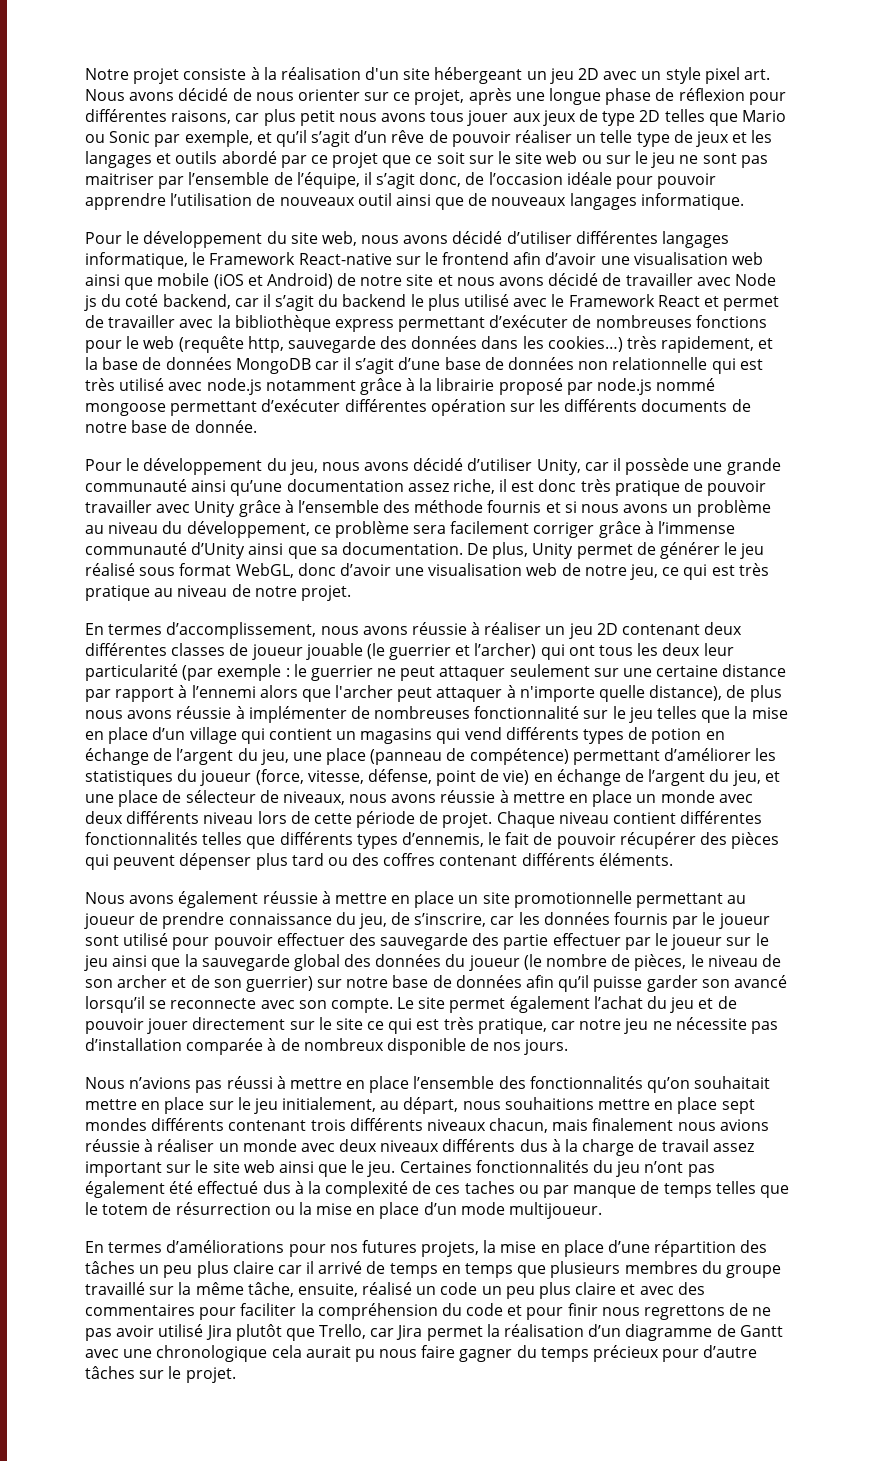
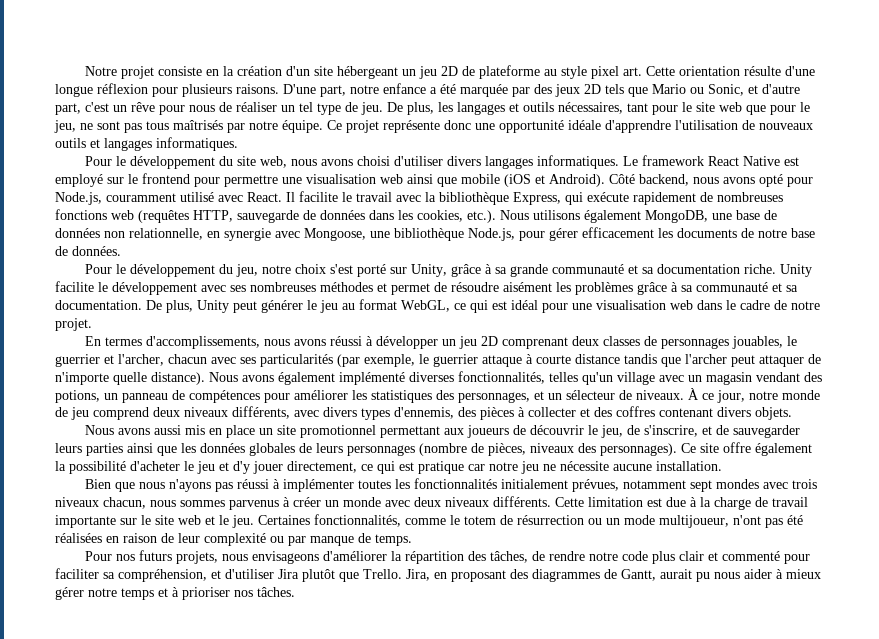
- Notre projet consiste à la réalisation d'un site hébergeant un jeu 2D avec un style pixel art. Nous avons décidé de nous orienter sur ce projet, après une longue phase de réflexion pour différentes raisons, car plus petit nous avons tous jouer aux jeux de type 2D telles que Mario ou Sonic par exemple, et qu’il s’agit d’un rêve de pouvoir réaliser un telle type de jeux et les langages et outils abordé par ce projet que ce soit sur le site web ou sur le jeu ne sont pas maitriser par l’ensemble de l’équipe, il s’agit donc, de l’occasion idéale pour pouvoir apprendre l’utilisation de nouveaux outil ainsi que de nouveaux langages informatique.
+ Notre projet consiste en la création d'un site hébergeant un jeu 2D de plateforme au style pixel art. Cette orientation résulte d'une longue réflexion pour plusieurs raisons. D'une part, notre enfance a été marquée par des jeux 2D tels que Mario ou Sonic, et d'autre part, c'est un rêve pour nous de réaliser un tel type de jeu. De plus, les langages et outils nécessaires, tant pour le site web que pour le jeu, ne sont pas tous maîtrisés par notre équipe. Ce projet représente donc une opportunité idéale d'apprendre l'utilisation de nouveaux outils et langages informatiques.
- Pour le développement du site web, nous avons décidé d’utiliser différentes langages informatique, le Framework React-native sur le frontend afin d’avoir une visualisation web ainsi que mobile (iOS et Android) de notre site et nous avons décidé de travailler avec Node js du coté backend, car il s’agit du backend le plus utilisé avec le Framework React et permet de travailler avec la bibliothèque express permettant d’exécuter de nombreuses fonctions pour le web (requête http, sauvegarde des données dans les cookies…) très rapidement, et la base de données MongoDB car il s’agit d’une base de données non relationnelle qui est très utilisé avec node.js notamment grâce à la librairie proposé par node.js nommé mongoose permettant d’exécuter différentes opération sur les différents documents de notre base de donnée.
+ Pour le développement du site web, nous avons choisi d'utiliser divers langages informatiques. Le framework React Native est employé sur le frontend pour permettre une visualisation web ainsi que mobile (iOS et Android). Côté backend, nous avons opté pour Node.js, couramment utilisé avec React. Il facilite le travail avec la bibliothèque Express, qui exécute rapidement de nombreuses fonctions web (requêtes HTTP, sauvegarde de données dans les cookies, etc.). Nous utilisons également MongoDB, une base de données non relationnelle, en synergie avec Mongoose, une bibliothèque Node.js, pour gérer efficacement les documents de notre base de données.
- Pour le développement du jeu, nous avons décidé d’utiliser Unity, car il possède une grande communauté ainsi qu’une documentation assez riche, il est donc très pratique de pouvoir travailler avec Unity grâce à l’ensemble des méthode fournis et si nous avons un problème au niveau du développement, ce problème sera facilement corriger grâce à l’immense communauté d’Unity ainsi que sa documentation.
+ Pour le développement du jeu, notre choix s'est porté sur Unity, grâce à sa grande communauté et sa documentation riche. Unity facilite le développement avec ses nombreuses méthodes et permet de résoudre aisément les problèmes grâce à sa communauté et sa documentation.
- De plus, Unity permet de générer le jeu réalisé sous format WebGL, donc d’avoir une visualisation web de notre jeu, ce qui est très pratique au niveau de notre projet.
+ De plus, Unity peut générer le jeu au format WebGL, ce qui est idéal pour une visualisation web dans le cadre de notre projet.
- En termes d’accomplissement, nous avons réussie à réaliser un jeu 2D contenant deux différentes classes de joueur jouable (le guerrier et l’archer) qui ont tous les deux leur particularité (par exemple : le guerrier ne peut attaquer seulement sur une certaine distance par rapport à l’ennemi alors que l'archer peut attaquer à n'importe quelle distance), de plus nous avons réussie à implémenter de nombreuses fonctionnalité sur le jeu telles que la mise en place d’un village qui contient un magasins qui vend différents types de potion en échange de l’argent du jeu, une place (panneau de compétence) permettant d’améliorer les statistiques du joueur (force, vitesse, défense, point de vie) en échange de l’argent du jeu, et une place de sélecteur de niveaux, nous avons réussie à mettre en place un monde avec deux différents niveau lors de cette période de projet. Chaque niveau contient différentes fonctionnalités telles que différents types d’ennemis, le fait de pouvoir récupérer des pièces qui peuvent dépenser plus tard ou des coffres contenant différents éléments.
- Nous avons également réussie à mettre en place un site promotionnelle permettant au joueur de prendre connaissance du jeu, de s’inscrire, car les données fournis par le joueur sont utilisé pour pouvoir effectuer des sauvegarde des partie effectuer par le joueur sur le jeu ainsi que la sauvegarde global des données du joueur (le nombre de pièces, le niveau de son archer et de son guerrier) sur notre base de données afin qu’il puisse garder son avancé lorsqu’il se reconnecte avec son compte. Le site permet également l’achat du jeu et de pouvoir jouer directement sur le site ce qui est très pratique, car notre jeu ne nécessite pas d’installation comparée à de nombreux disponible de nos jours.
- Nous n’avions pas réussi à mettre en place l’ensemble des fonctionnalités qu’on souhaitait mettre en place sur le jeu initialement, au départ, nous souhaitions mettre en place sept mondes différents contenant trois différents niveaux chacun, mais finalement nous avions réussie à réaliser un monde avec deux niveaux différents dus à la charge de travail assez important sur le site web ainsi que le jeu.
+ En termes d'accomplissements, nous avons réussi à développer un jeu 2D comprenant deux classes de personnages jouables, le guerrier et l'archer, chacun avec ses particularités (par exemple, le guerrier attaque à courte distance tandis que l'archer peut attaquer de n'importe quelle distance). Nous avons également implémenté diverses fonctionnalités, telles qu'un village avec un magasin vendant des potions, un panneau de compétences pour améliorer les statistiques des personnages, et un sélecteur de niveaux. À ce jour, notre monde de jeu comprend deux niveaux différents, avec divers types d'ennemis, des pièces à collecter et des coffres contenant divers objets.
+ Nous avons aussi mis en place un site promotionnel permettant aux joueurs de découvrir le jeu, de s'inscrire, et de sauvegarder leurs parties ainsi que les données globales de leurs personnages (nombre de pièces, niveaux des personnages). Ce site offre également la possibilité d'acheter le jeu et d'y jouer directement, ce qui est pratique car notre jeu ne nécessite aucune installation.
+ Bien que nous n'ayons pas réussi à implémenter toutes les fonctionnalités initialement prévues, notamment sept mondes avec trois niveaux chacun, nous sommes parvenus à créer un monde avec deux niveaux différents. Cette limitation est due à la charge de travail importante sur le site web et le jeu.
- Certaines fonctionnalités du jeu n’ont pas également été effectué dus à la complexité de ces taches ou par manque de temps telles que le totem de résurrection ou la mise en place d’un mode multijoueur.
- En termes d’améliorations pour nos futures projets, la mise en place d’une répartition des tâches un peu plus claire car il arrivé de temps en temps que plusieurs membres du groupe travaillé sur la même tâche, ensuite, réalisé un code un peu plus claire et avec des commentaires pour faciliter la compréhension du code et pour finir nous regrettons de ne pas avoir utilisé Jira plutôt que Trello, car Jira permet la réalisation d’un diagramme de Gantt avec une chronologique cela aurait pu nous faire gagner du temps précieux pour d’autre tâches sur le projet.
+ Certaines fonctionnalités, comme le totem de résurrection ou un mode multijoueur, n'ont pas été réalisées en raison de leur complexité ou par manque de temps.
+ Pour nos futurs projets, nous envisageons d'améliorer la répartition des tâches, de rendre notre code plus clair et commenté pour faciliter sa compréhension, et d'utiliser Jira plutôt que Trello. Jira, en proposant des diagrammes de Gantt, aurait pu nous aider à mieux gérer notre temps et à prioriser nos tâches.

